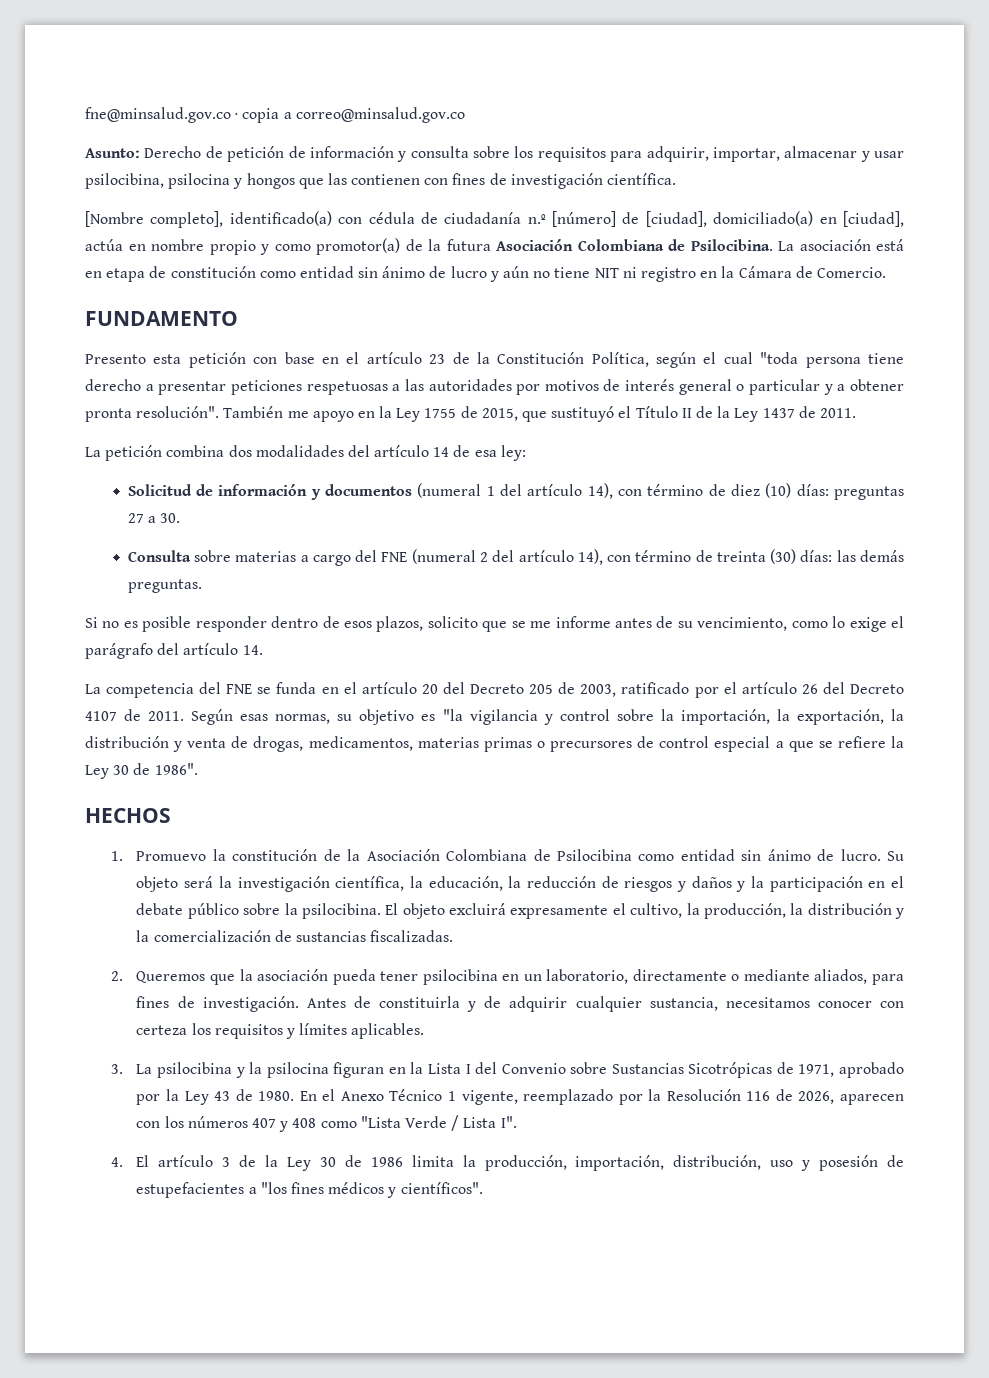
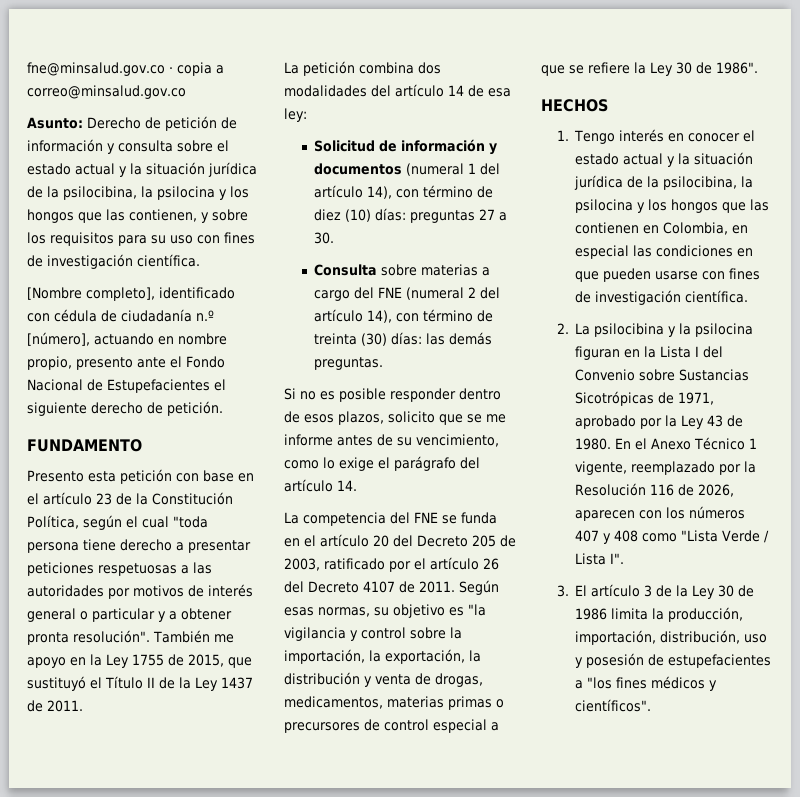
- Asunto: Derecho de petición de información y consulta sobre los requisitos para adquirir, importar, almacenar y usar psilocibina, psilocina y hongos que las contienen con fines de investigación científica.
+ Asunto: Derecho de petición de información y consulta sobre el estado actual y la situación jurídica de la psilocibina, la psilocina y los hongos que las contienen, y sobre los requisitos para su uso con fines de investigación científica.
- [Nombre completo], identificado(a) con cédula de ciudadanía n.º [número] de [ciudad], domiciliado(a) en [ciudad], actúa en nombre propio y como promotor(a) de la futura Asociación Colombiana de Psilocibina. La asociación está en etapa de constitución como entidad sin ánimo de lucro y aún no tiene NIT ni registro en la Cámara de Comercio.
+ [Nombre completo], identificado con cédula de ciudadanía n.º [número], actuando en nombre propio, presento ante el Fondo Nacional de Estupefacientes el siguiente derecho de petición.
- 1. Promuevo la constitución de la Asociación Colombiana de Psilocibina como entidad sin ánimo de lucro. Su objeto será la investigación científica, la educación, la reducción de riesgos y daños y la participación en el debate público sobre la psilocibina. El objeto excluirá expresamente el cultivo, la producción, la distribución y la comercialización de sustancias fiscalizadas.
- 2. Queremos que la asociación pueda tener psilocibina en un laboratorio, directamente o mediante aliados, para fines de investigación. Antes de constituirla y de adquirir cualquier sustancia, necesitamos conocer con certeza los requisitos y límites aplicables.
- 3. La psilocibina y la psilocina figuran en la Lista I del Convenio sobre Sustancias Sicotrópicas de 1971, aprobado por la Ley 43 de 1980.
+ 1. Tengo interés en conocer el estado actual y la situación jurídica de la psilocibina, la psilocina y los hongos que las contienen en Colombia, en especial las condiciones en que pueden usarse con fines de investigación científica.
+ 2. La psilocibina y la psilocina figuran en la Lista I del Convenio sobre Sustancias Sicotrópicas de 1971, aprobado por la Ley 43 de 1980.
- 4. El artículo 3 de la Ley 30 de 1986 limita la producción, importación, distribución, uso y posesión de estupefacientes a "los fines médicos y científicos".
+ 3. El artículo 3 de la Ley 30 de 1986 limita la producción, importación, distribución, uso y posesión de estupefacientes a "los fines médicos y científicos".

